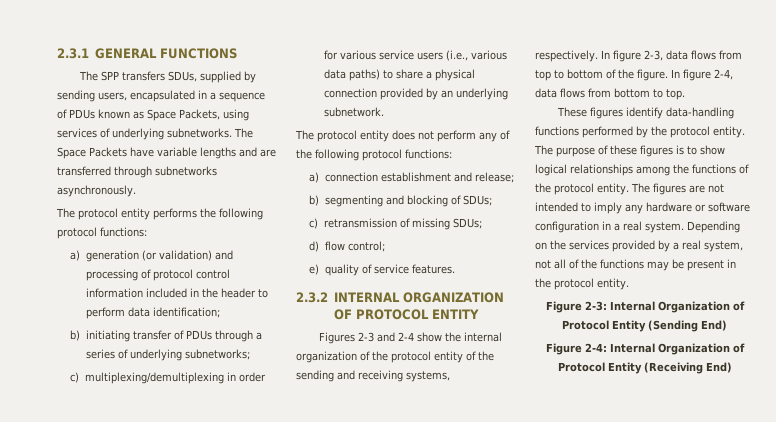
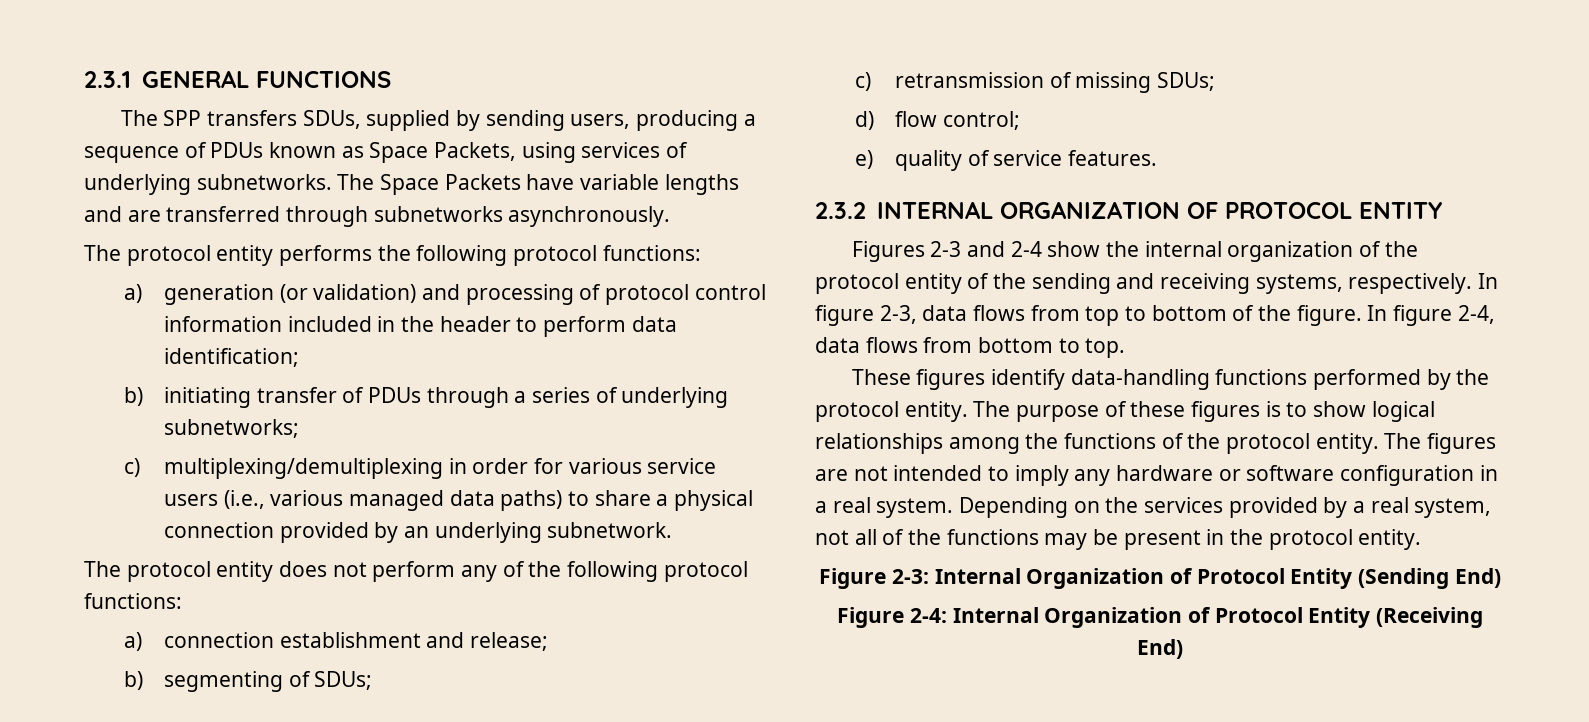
- The SPP transfers SDUs, supplied by sending users, encapsulated in a sequence of PDUs known as Space Packets, using services of underlying subnetworks.
+ The SPP transfers SDUs, supplied by sending users, producing a sequence of PDUs known as Space Packets, using services of underlying subnetworks.
- c) multiplexing/demultiplexing in order for various service users (i.e., various data paths) to share a physical connection provided by an underlying subnetwork.
+ c) multiplexing/demultiplexing in order for various service users (i.e., various managed data paths) to share a physical connection provided by an underlying subnetwork.
- b) segmenting and blocking of SDUs;
+ b) segmenting of SDUs;

